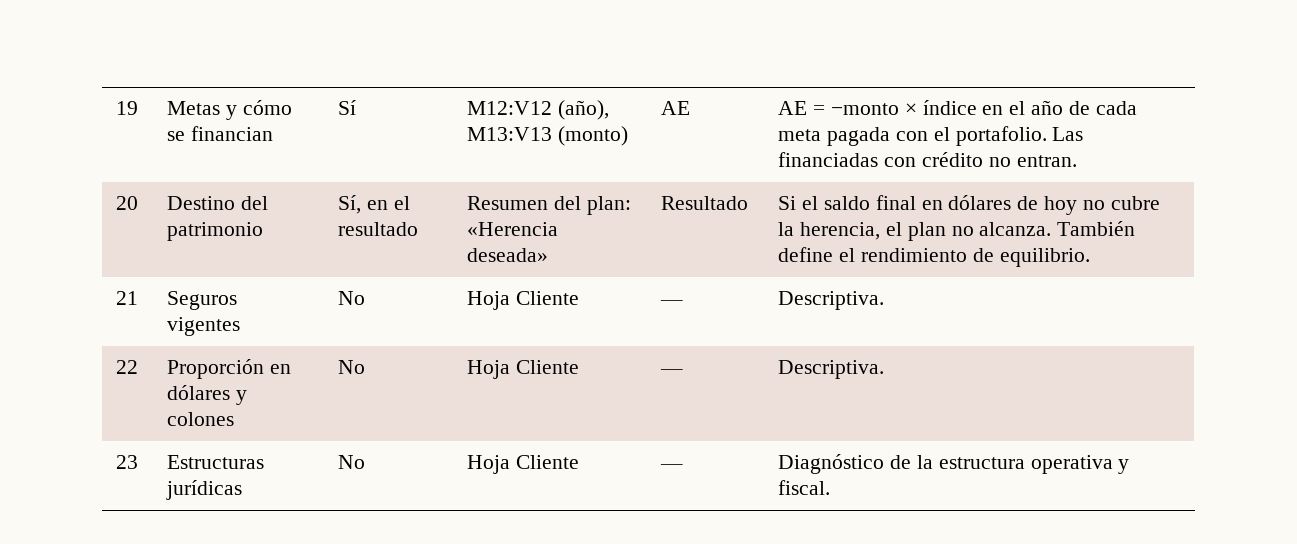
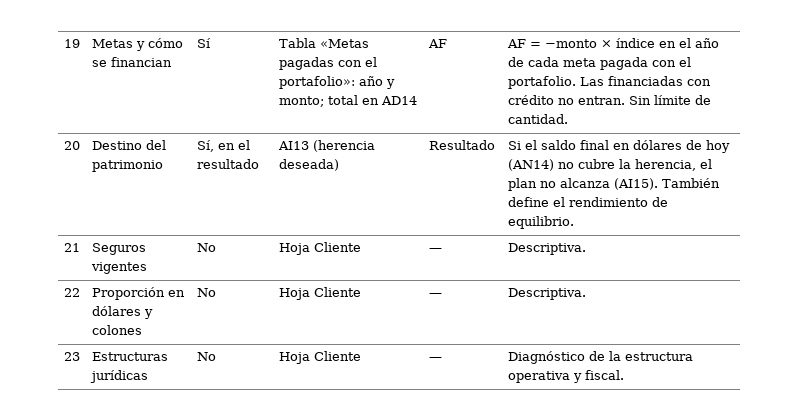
- M12:V12 (año), M13:V13 (monto) | AE | AE = −monto × índice en el año de cada meta pagada con el portafolio.
+ Tabla «Metas pagadas con el portafolio»: año y monto; total en AD14 | AF | AF = −monto × índice en el año de cada meta pagada con el portafolio.
+ Sin límite de cantidad.
- 20 | Destino del patrimonio | Sí, en el resultado | Resumen del plan: «Herencia deseada» | Resultado | Si el saldo final en dólares de hoy no cubre la herencia, el plan no alcanza. También define el rendimiento de equilibrio.
+ 20 | Destino del patrimonio | Sí, en el resultado | AI13 (herencia deseada) | Resultado | Si el saldo final en dólares de hoy (AN14) no cubre la herencia, el plan no alcanza (AI15). También define el rendimiento de equilibrio.

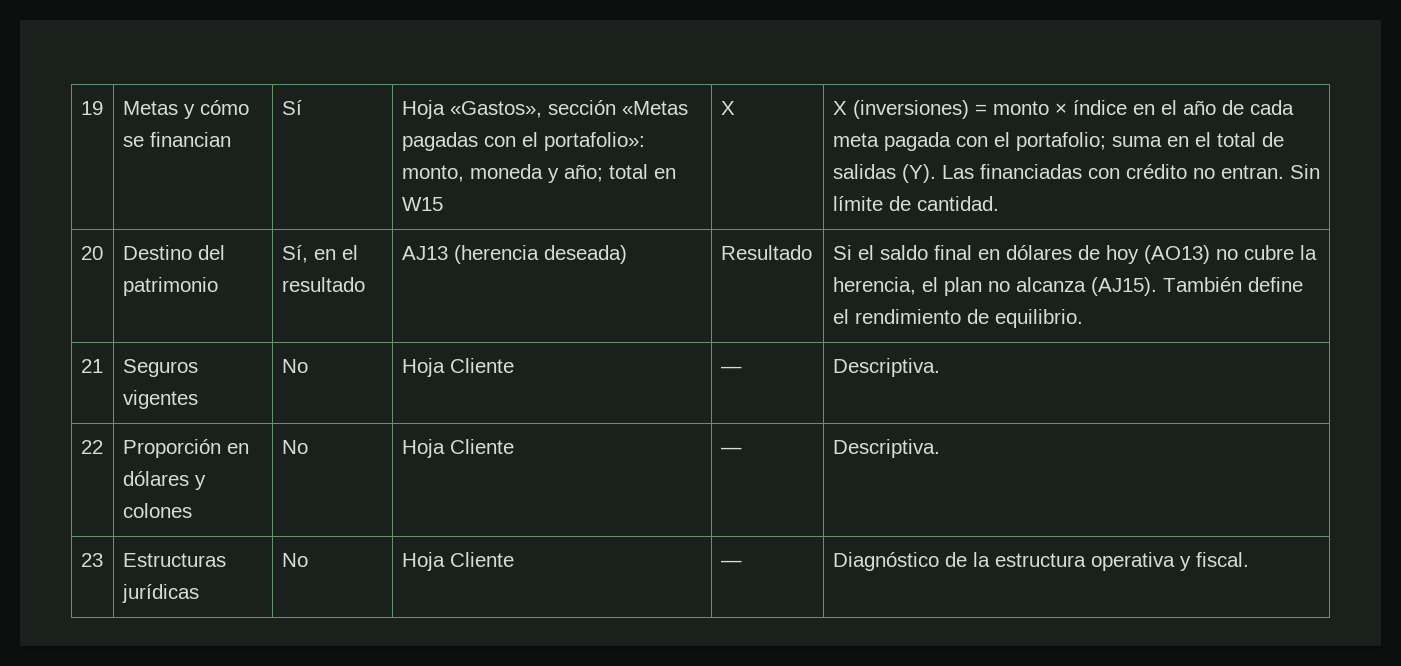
- Tabla «Metas pagadas con el portafolio»: año y monto; total en AD14 | AF | AF = −monto × índice en el año de cada meta pagada con el portafolio. Las financiadas con crédito no entran.
+ Hoja «Gastos», sección «Metas pagadas con el portafolio»: monto, moneda y año; total en W15 | X | X (inversiones) = monto × índice en el año de cada meta pagada con el portafolio; suma en el total de salidas (Y). Las financiadas con crédito no entran.
- 20 | Destino del patrimonio | Sí, en el resultado | AI13 (herencia deseada) | Resultado | Si el saldo final en dólares de hoy (AN14) no cubre la herencia, el plan no alcanza (AI15). También define el rendimiento de equilibrio.
+ 20 | Destino del patrimonio | Sí, en el resultado | AJ13 (herencia deseada) | Resultado | Si el saldo final en dólares de hoy (AO13) no cubre la herencia, el plan no alcanza (AJ15). También define el rendimiento de equilibrio.

